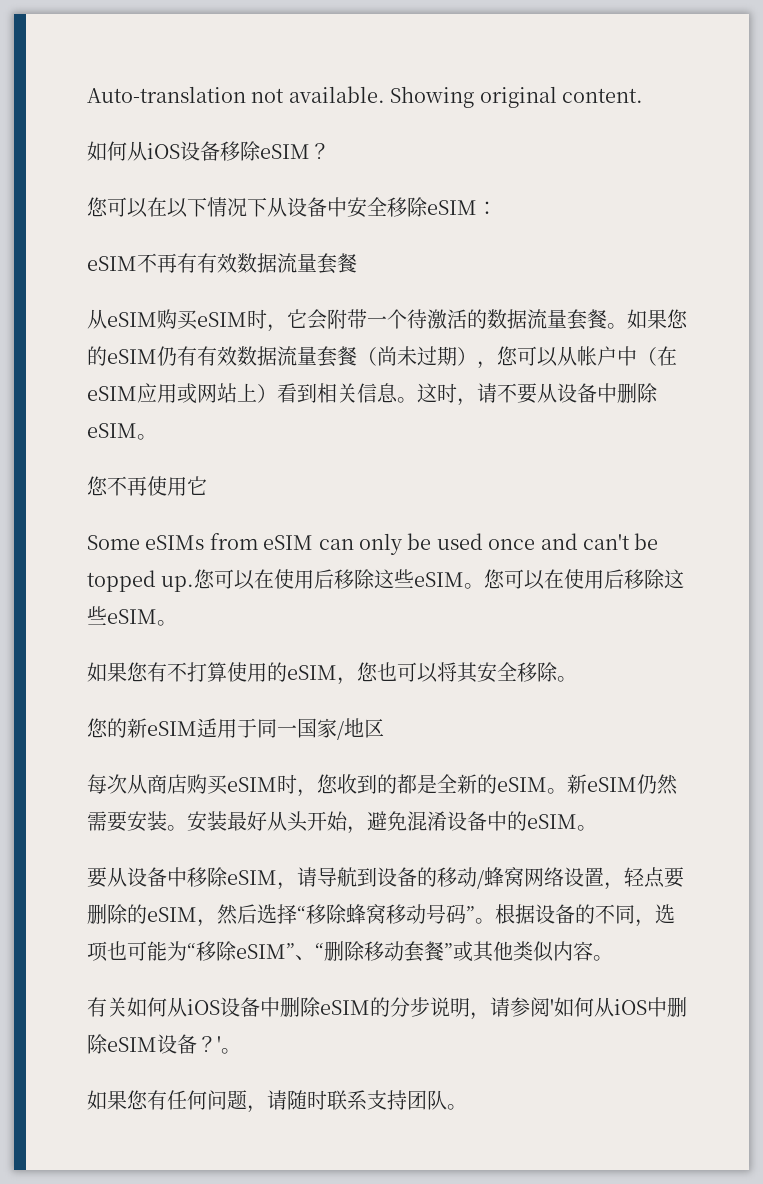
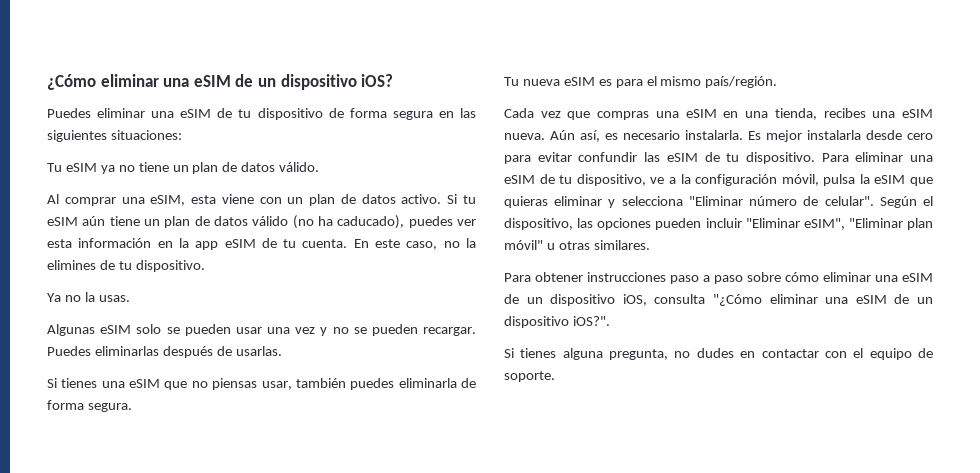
- Auto-translation not available. Showing original content.
- 如何从iOS设备移除eSIM？
- 您可以在以下情况下从设备中安全移除eSIM：
- eSIM不再有有效数据流量套餐
- 从eSIM购买eSIM时，它会附带一个待激活的数据流量套餐。如果您的eSIM仍有有效数据流量套餐（尚未过期），您可以从帐户中（在eSIM应用或网站上）看到相关信息。这时，请不要从设备中删除eSIM。
- 您不再使用它
- Some eSIMs from eSIM can only be used once and can't be topped up.您可以在使用后移除这些eSIM。您可以在使用后移除这些eSIM。
- 如果您有不打算使用的eSIM，您也可以将其安全移除。
- 您的新eSIM适用于同一国家/地区
- 每次从商店购买eSIM时，您收到的都是全新的eSIM。新eSIM仍然需要安装。安装最好从头开始，避免混淆设备中的eSIM。
- 要从设备中移除eSIM，请导航到设备的移动/蜂窝网络设置，轻点要删除的eSIM，然后选择“移除蜂窝移动号码”。根据设备的不同，选项也可能为“移除eSIM”、“删除移动套餐”或其他类似内容。
- 有关如何从iOS设备中删除eSIM的分步说明，请参阅'如何从iOS中删除eSIM设备？'。
- 如果您有任何问题，请随时联系支持团队。
+ ¿Cómo eliminar una eSIM de un dispositivo iOS?
+ Puedes eliminar una eSIM de tu dispositivo de forma segura en las siguientes situaciones:
+ Tu eSIM ya no tiene un plan de datos válido.
+ Al comprar una eSIM, esta viene con un plan de datos activo. Si tu eSIM aún tiene un plan de datos válido (no ha caducado), puedes ver esta información en la app eSIM de tu cuenta. En este caso, no la elimines de tu dispositivo.
+ Ya no la usas.
+ Algunas eSIM solo se pueden usar una vez y no se pueden recargar. Puedes eliminarlas después de usarlas.
+ Si tienes una eSIM que no piensas usar, también puedes eliminarla de forma segura.
+ Tu nueva eSIM es para el mismo país/región.
+ Cada vez que compras una eSIM en una tienda, recibes una eSIM nueva. Aún así, es necesario instalarla. Es mejor instalarla desde cero para evitar confundir las eSIM de tu dispositivo. Para eliminar una eSIM de tu dispositivo, ve a la configuración móvil, pulsa la eSIM que quieras eliminar y selecciona "Eliminar número de celular". Según el dispositivo, las opciones pueden incluir "Eliminar eSIM", "Eliminar plan móvil" u otras similares.
+ Para obtener instrucciones paso a paso sobre cómo eliminar una eSIM de un dispositivo iOS, consulta "¿Cómo eliminar una eSIM de un dispositivo iOS?".
+ Si tienes alguna pregunta, no dudes en contactar con el equipo de soporte.

